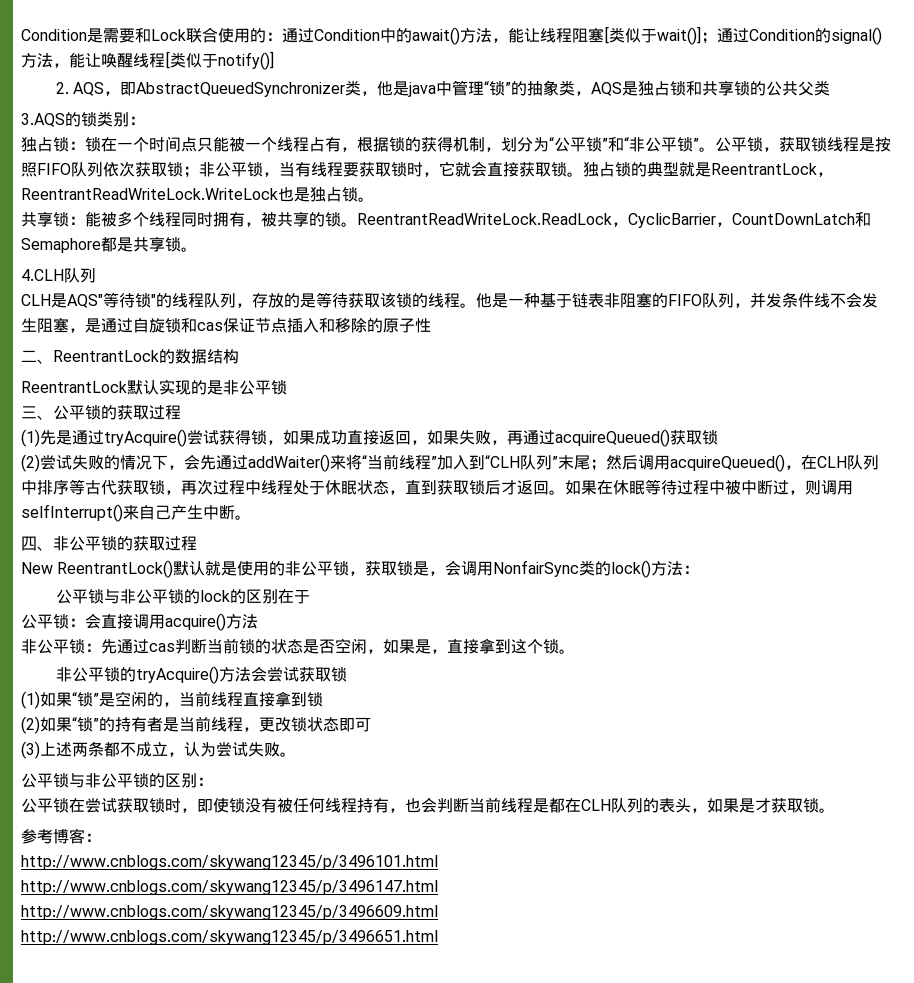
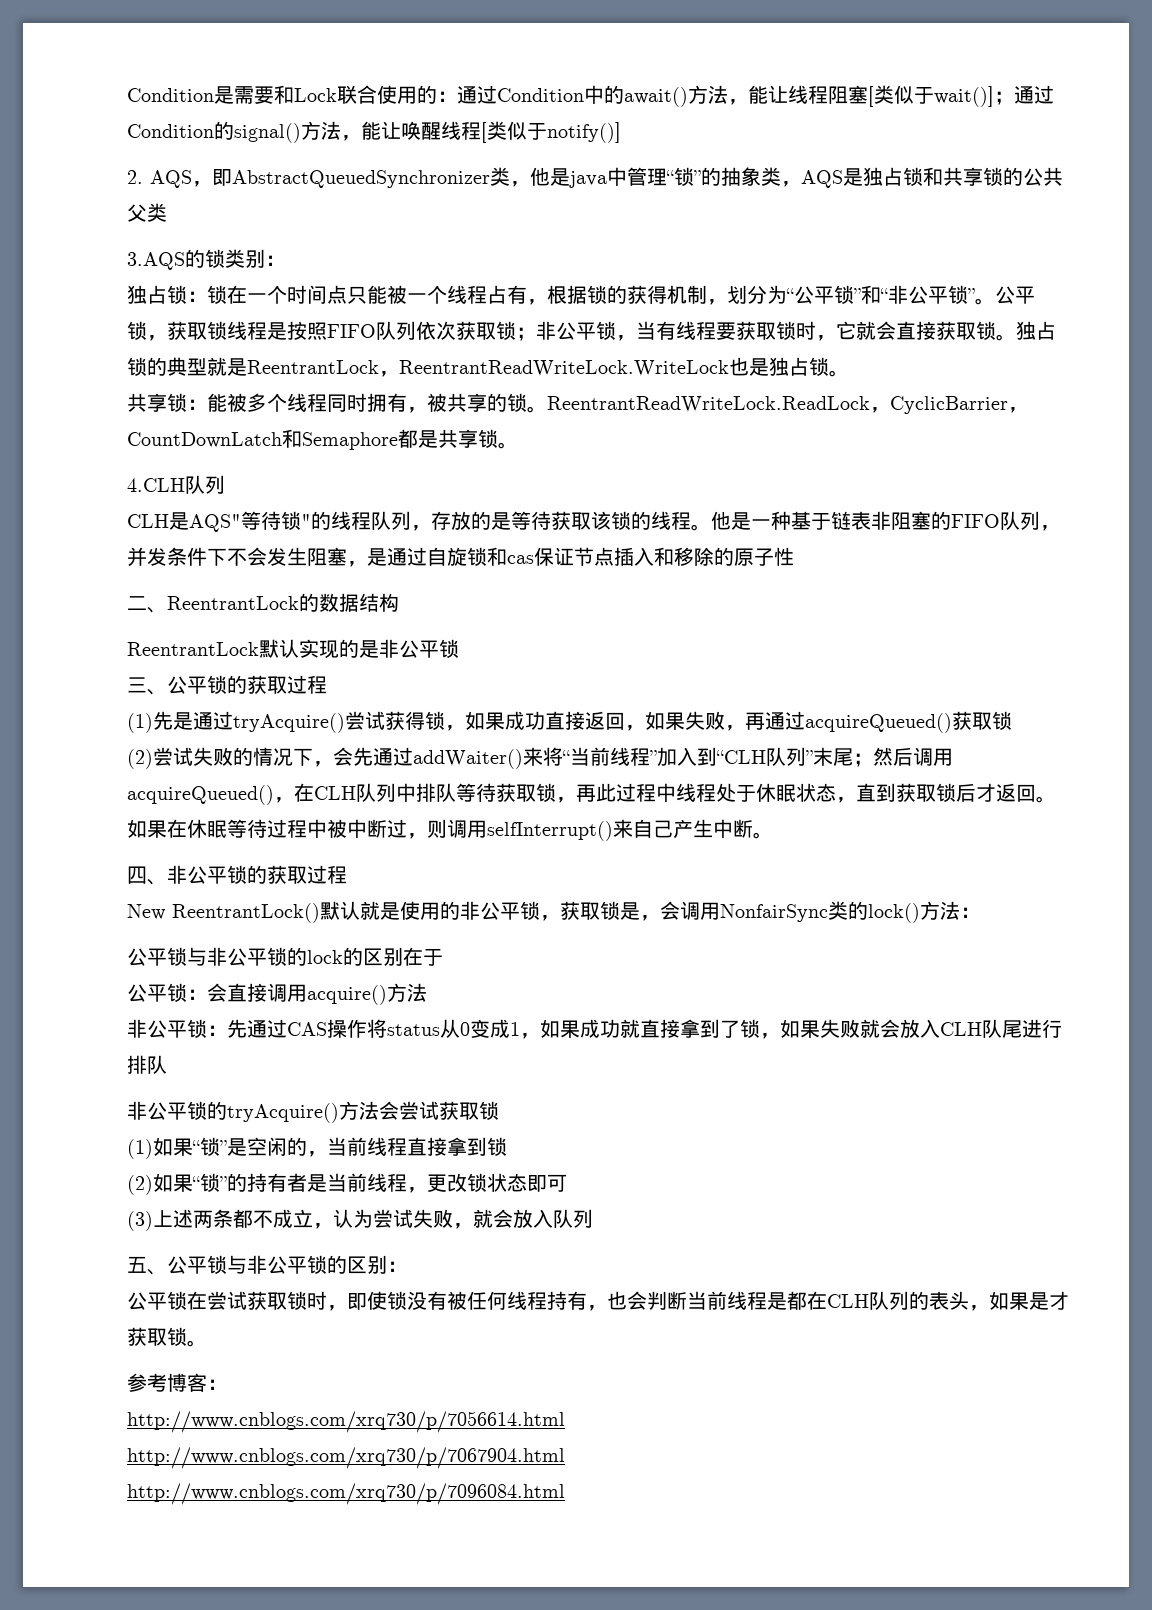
- 他是一种基于链表非阻塞的FIFO队列，并发条件线不会发生阻塞，是通过自旋锁和cas保证节点插入和移除的原子性
+ 他是一种基于链表非阻塞的FIFO队列，并发条件下不会发生阻塞，是通过自旋锁和cas保证节点插入和移除的原子性
- (2)尝试失败的情况下，会先通过addWaiter()来将“当前线程”加入到“CLH队列”末尾；然后调用acquireQueued()，在CLH队列中排序等古代获取锁，再次过程中线程处于休眠状态，直到获取锁后才返回。
+ (2)尝试失败的情况下，会先通过addWaiter()来将“当前线程”加入到“CLH队列”末尾；然后调用acquireQueued()，在CLH队列中排队等待获取锁，再此过程中线程处于休眠状态，直到获取锁后才返回。
- 非公平锁：先通过cas判断当前锁的状态是否空闲，如果是，直接拿到这个锁。
+ 非公平锁：先通过CAS操作将status从0变成1，如果成功就直接拿到了锁，如果失败就会放入CLH队尾进行排队
- (3)上述两条都不成立，认为尝试失败。
- 公平锁与非公平锁的区别：
+ (3)上述两条都不成立，认为尝试失败，就会放入队列
+ 五、公平锁与非公平锁的区别：
- http://www.cnblogs.com/skywang12345/p/3496101.html
- http://www.cnblogs.com/skywang12345/p/3496147.html
- http://www.cnblogs.com/skywang12345/p/3496609.html
- http://www.cnblogs.com/skywang12345/p/3496651.html
+ http://www.cnblogs.com/xrq730/p/7056614.html
+ http://www.cnblogs.com/xrq730/p/7067904.html
+ http://www.cnblogs.com/xrq730/p/7096084.html

